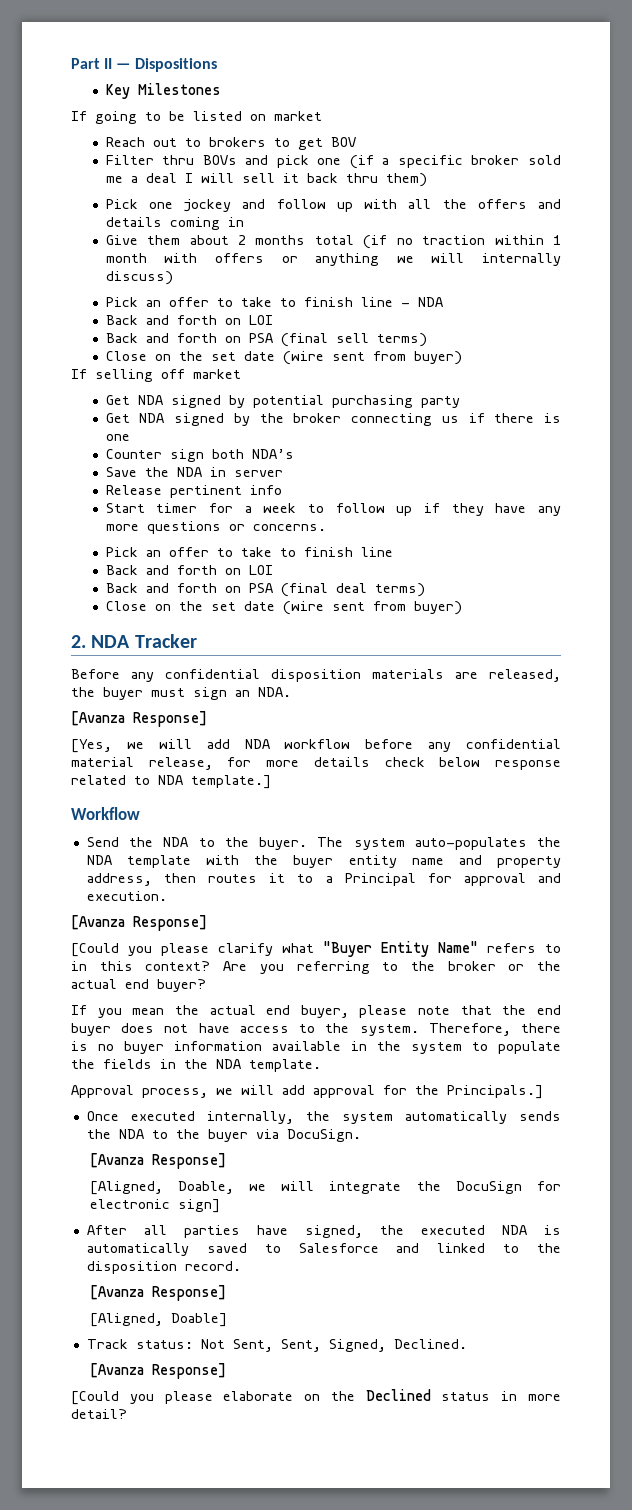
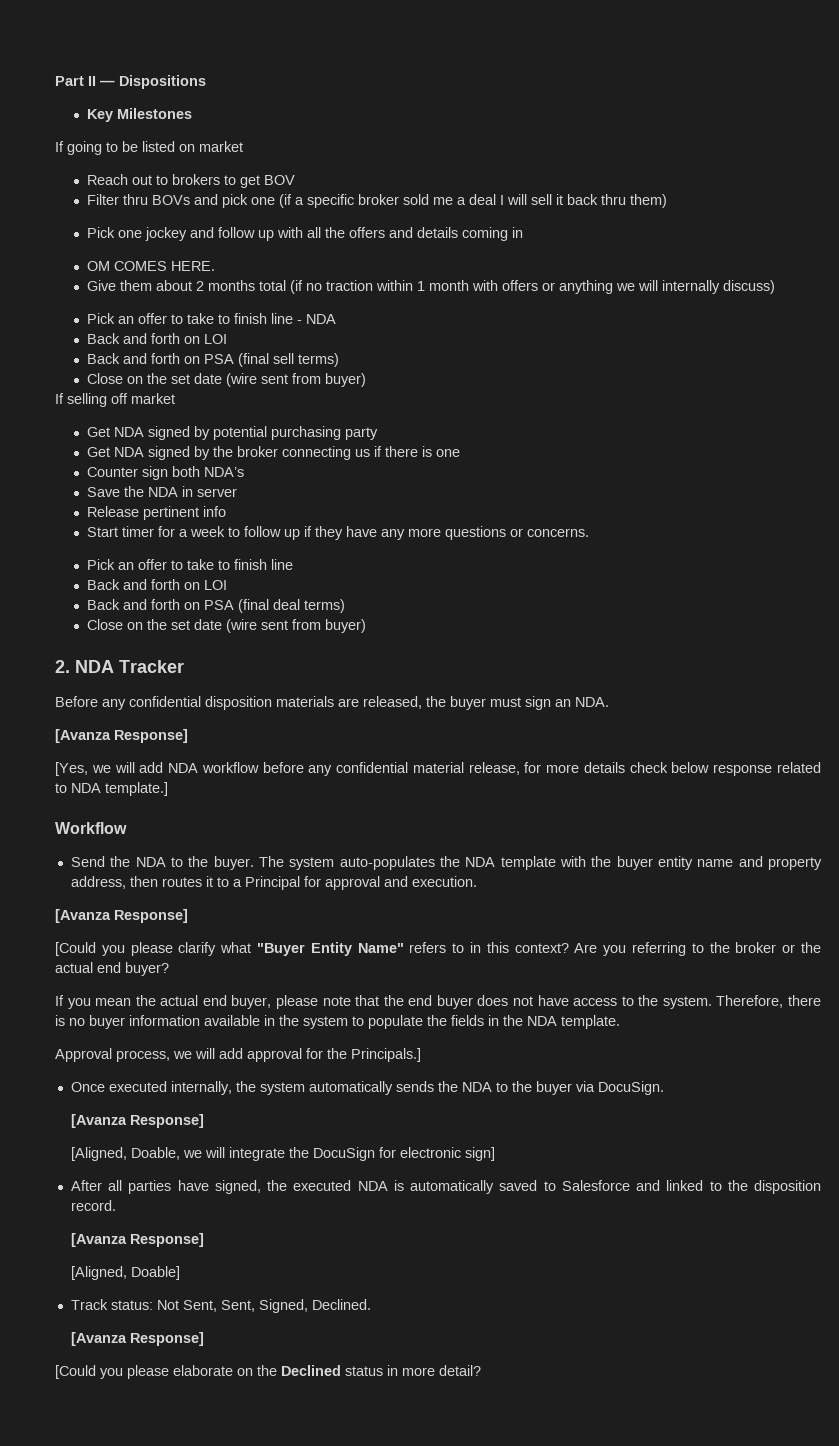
+ OM COMES HERE.

